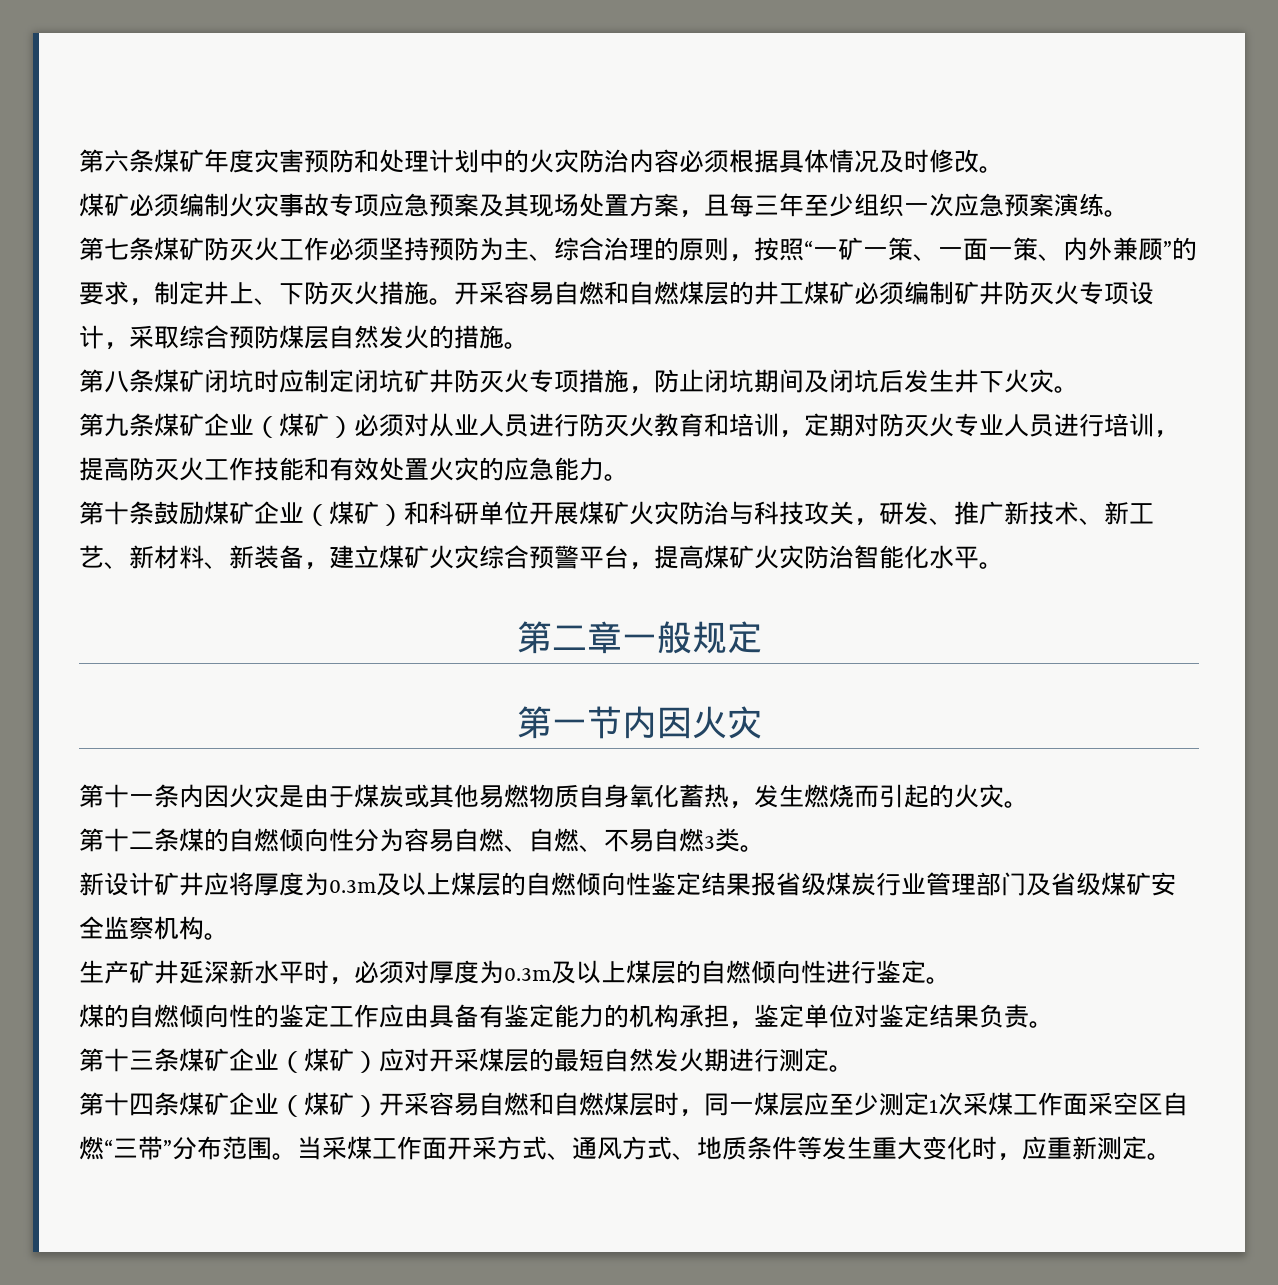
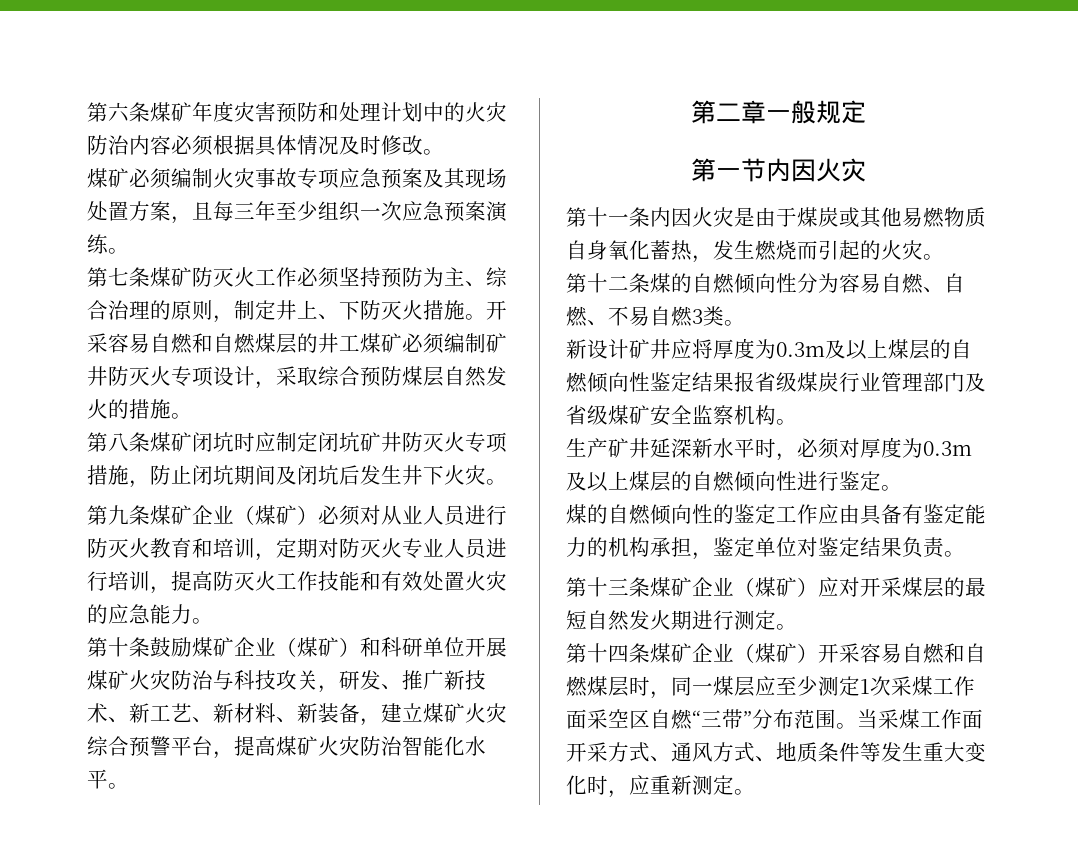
- 第七条煤矿防灭火工作必须坚持预防为主、综合治理的原则，按照“一矿一策、一面一策、内外兼顾”的要求，制定井上、下防灭火措施。
+ 第七条煤矿防灭火工作必须坚持预防为主、综合治理的原则，制定井上、下防灭火措施。

